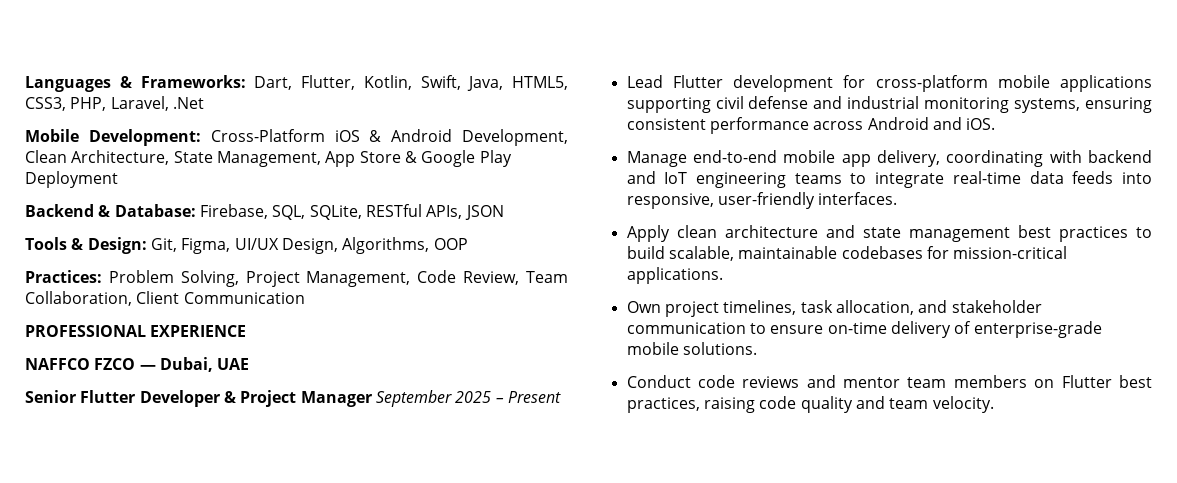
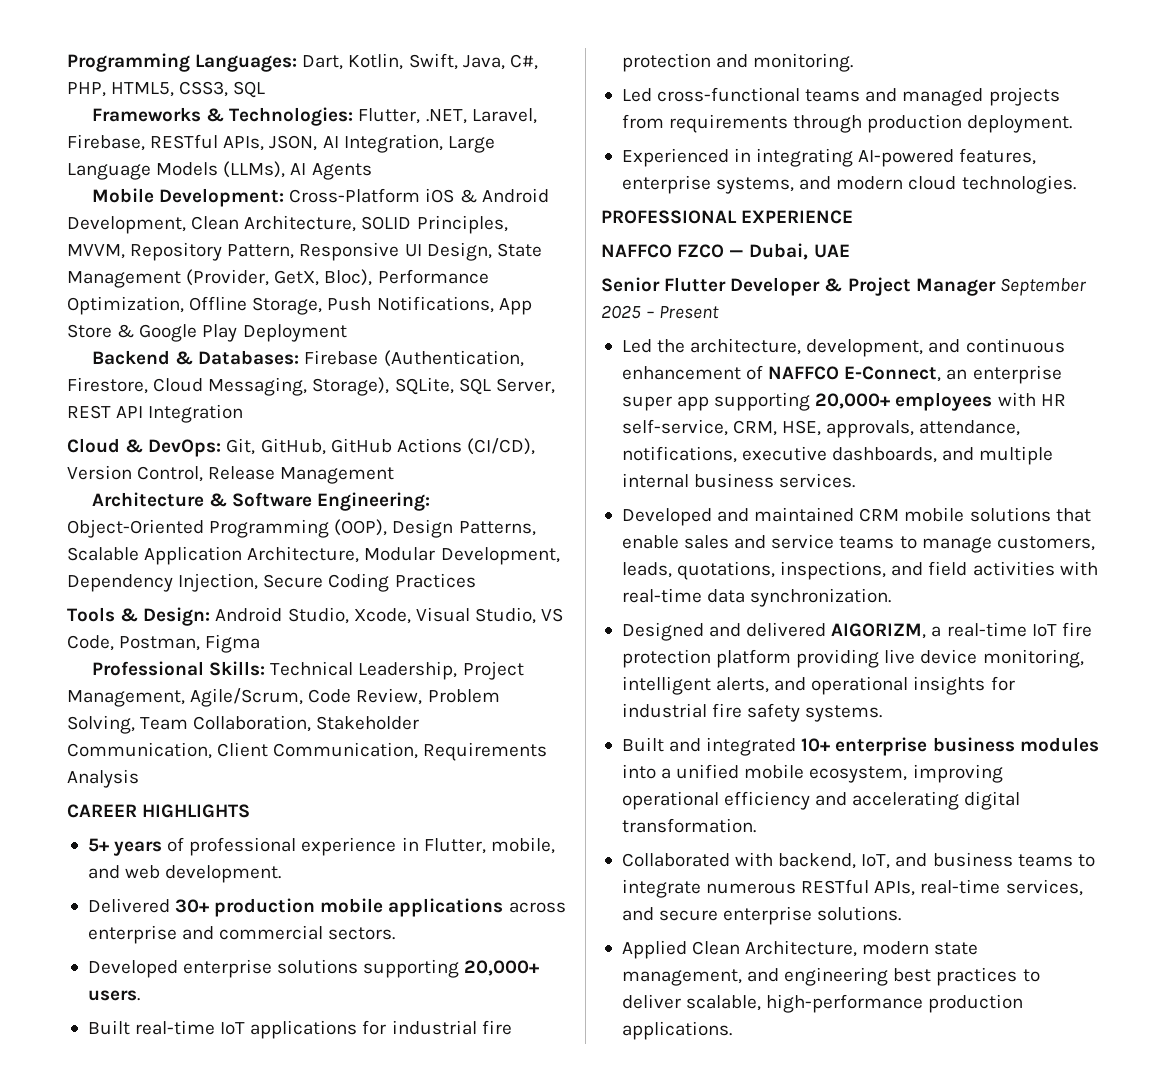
- Languages & Frameworks: Dart, Flutter, Kotlin, Swift, Java, HTML5, CSS3, PHP, Laravel, .Net
+ Programming Languages: Dart, Kotlin, Swift, Java, C#, PHP, HTML5, CSS3, SQL
+ Frameworks & Technologies: Flutter, .NET, Laravel, Firebase, RESTful APIs, JSON, AI Integration, Large Language Models (LLMs), AI Agents
- Mobile Development: Cross-Platform iOS & Android Development, Clean Architecture, State Management, App Store & Google Play Deployment
+ Mobile Development: Cross-Platform iOS & Android Development, Clean Architecture, SOLID Principles, MVVM, Repository Pattern, Responsive UI Design, State Management (Provider, GetX, Bloc), Performance Optimization, Offline Storage, Push Notifications, App Store & Google Play Deployment
- Backend & Database: Firebase, SQL, SQLite, RESTful APIs, JSON
- Tools & Design: Git, Figma, UI/UX Design, Algorithms, OOP
- Practices: Problem Solving, Project Management, Code Review, Team Collaboration, Client Communication
+ Backend & Databases: Firebase (Authentication, Firestore, Cloud Messaging, Storage), SQLite, SQL Server, REST API Integration
+ Cloud & DevOps: Git, GitHub, GitHub Actions (CI/CD), Version Control, Release Management
+ Architecture & Software Engineering: Object-Oriented Programming (OOP), Design Patterns, Scalable Application Architecture, Modular Development, Dependency Injection, Secure Coding Practices
+ Tools & Design: Android Studio, Xcode, Visual Studio, VS Code, Postman, Figma
+ Professional Skills: Technical Leadership, Project Management, Agile/Scrum, Code Review, Problem Solving, Team Collaboration, Stakeholder Communication, Client Communication, Requirements Analysis
+ CAREER HIGHLIGHTS
+ 5+ years of professional experience in Flutter, mobile, and web development.
+ Delivered 30+ production mobile applications across enterprise and commercial sectors.
+ Developed enterprise solutions supporting 20,000+ users.
+ Built real-time IoT applications for industrial fire protection and monitoring.
+ Led cross-functional teams and managed projects from requirements through production deployment.
+ Experienced in integrating AI-powered features, enterprise systems, and modern cloud technologies.
- Lead Flutter development for cross-platform mobile applications supporting civil defense and industrial monitoring systems, ensuring consistent performance across Android and iOS.
- Manage end-to-end mobile app delivery, coordinating with backend and IoT engineering teams to integrate real-time data feeds into responsive, user-friendly interfaces.
- Apply clean architecture and state management best practices to build scalable, maintainable codebases for mission-critical applications.
- Own project timelines, task allocation, and stakeholder communication to ensure on-time delivery of enterprise-grade mobile solutions.
- Conduct code reviews and mentor team members on Flutter best practices, raising code quality and team velocity.
+ Led the architecture, development, and continuous enhancement of NAFFCO E-Connect, an enterprise super app supporting 20,000+ employees with HR self-service, CRM, HSE, approvals, attendance, notifications, executive dashboards, and multiple internal business services.
+ Developed and maintained CRM mobile solutions that enable sales and service teams to manage customers, leads, quotations, inspections, and field activities with real-time data synchronization.
+ Designed and delivered AIGORIZM, a real-time IoT fire protection platform providing live device monitoring, intelligent alerts, and operational insights for industrial fire safety systems.
+ Built and integrated 10+ enterprise business modules into a unified mobile ecosystem, improving operational efficiency and accelerating digital transformation.
+ Collaborated with backend, IoT, and business teams to integrate numerous RESTful APIs, real-time services, and secure enterprise solutions.
+ Applied Clean Architecture, modern state management, and engineering best practices to deliver scalable, high-performance production applications.

